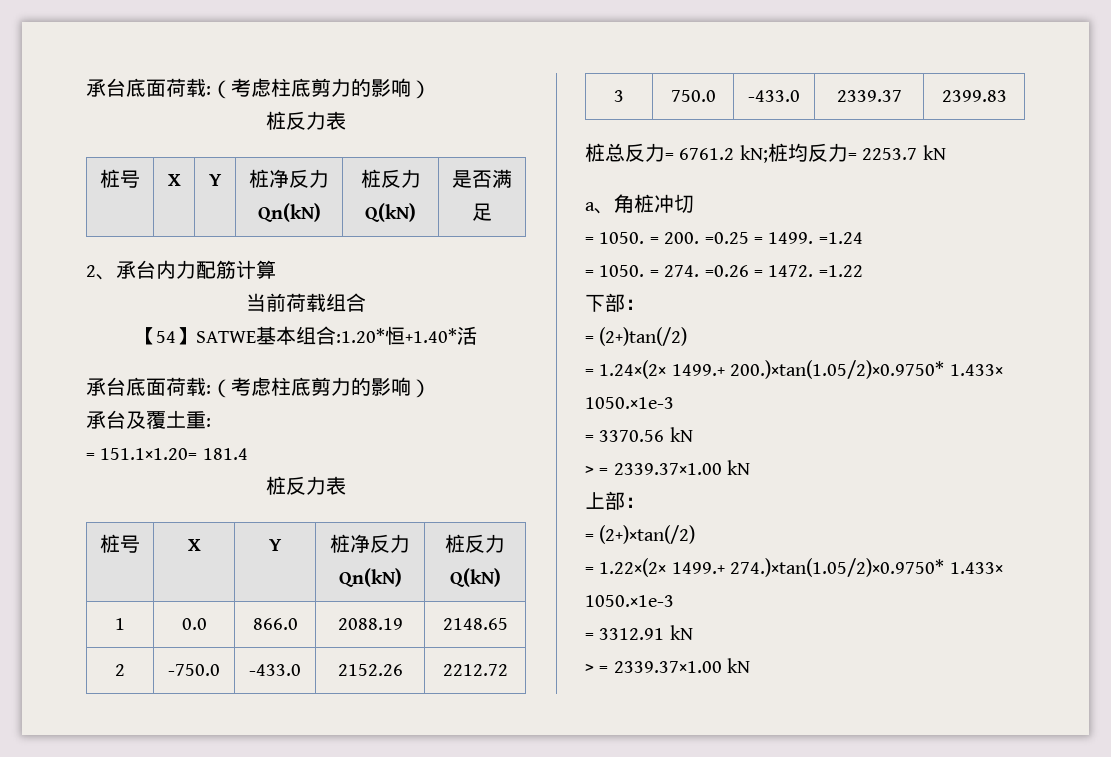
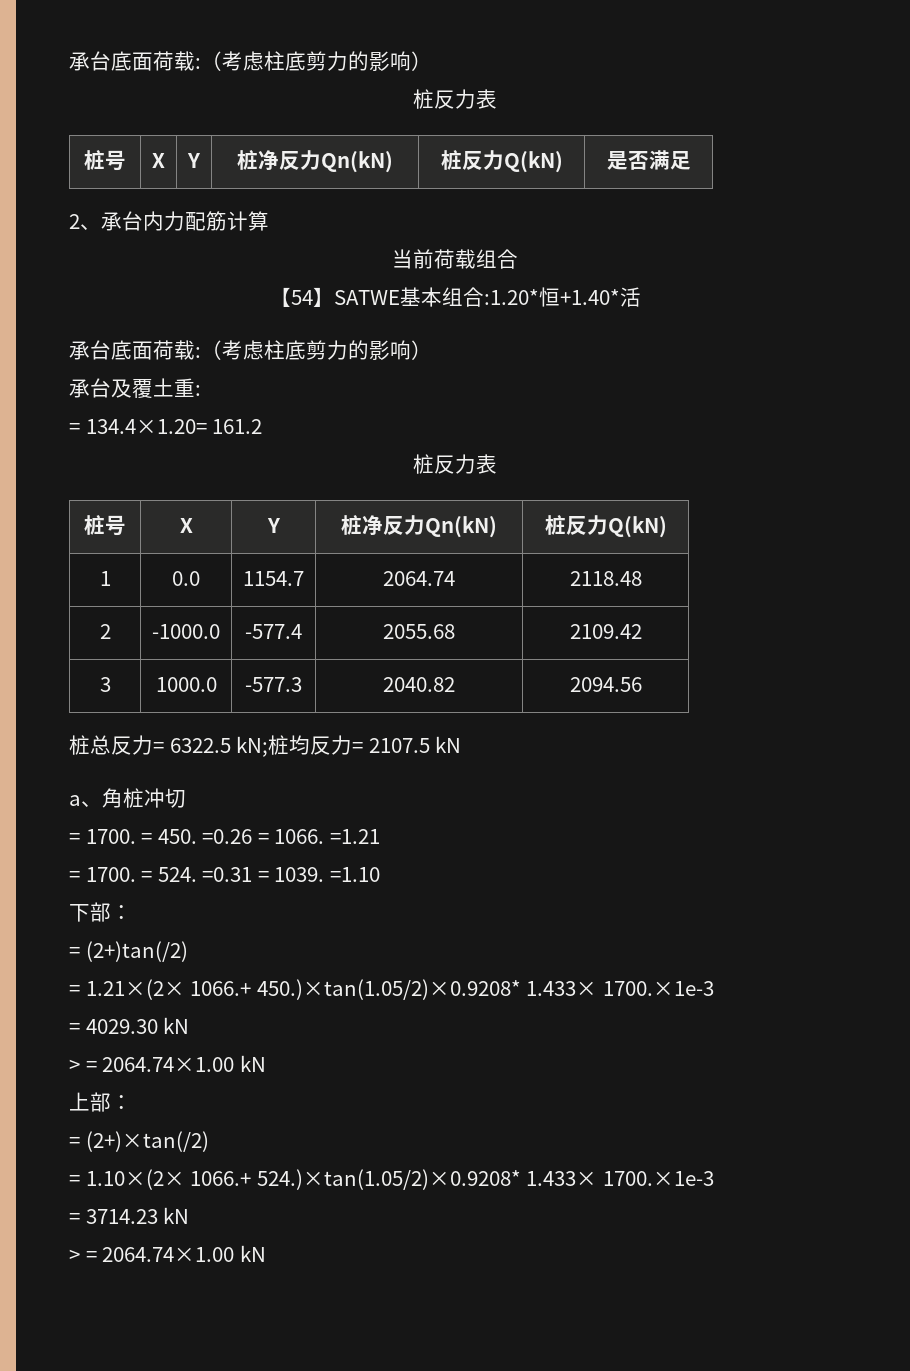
- = 151.1×1.20= 181.4
+ = 134.4×1.20= 161.2
- 1 | 0.0 | 866.0 | 2088.19 | 2148.65
- 2 | -750.0 | -433.0 | 2152.26 | 2212.72
- 3 | 750.0 | -433.0 | 2339.37 | 2399.83
+ 1 | 0.0 | 1154.7 | 2064.74 | 2118.48
+ 2 | -1000.0 | -577.4 | 2055.68 | 2109.42
+ 3 | 1000.0 | -577.3 | 2040.82 | 2094.56
- 桩总反力= 6761.2 kN;桩均反力= 2253.7 kN
+ 桩总反力= 6322.5 kN;桩均反力= 2107.5 kN
- = 1050. = 200. =0.25 = 1499. =1.24
- = 1050. = 274. =0.26 = 1472. =1.22
+ = 1700. = 450. =0.26 = 1066. =1.21
+ = 1700. = 524. =0.31 = 1039. =1.10
- = 1.24×(2× 1499.+ 200.)×tan(1.05/2)×0.9750* 1.433× 1050.×1e-3
- = 3370.56 kN
- > = 2339.37×1.00 kN
+ = 1.21×(2× 1066.+ 450.)×tan(1.05/2)×0.9208* 1.433× 1700.×1e-3
+ = 4029.30 kN
+ > = 2064.74×1.00 kN
- = 1.22×(2× 1499.+ 274.)×tan(1.05/2)×0.9750* 1.433× 1050.×1e-3
- = 3312.91 kN
- > = 2339.37×1.00 kN
+ = 1.10×(2× 1066.+ 524.)×tan(1.05/2)×0.9208* 1.433× 1700.×1e-3
+ = 3714.23 kN
+ > = 2064.74×1.00 kN

